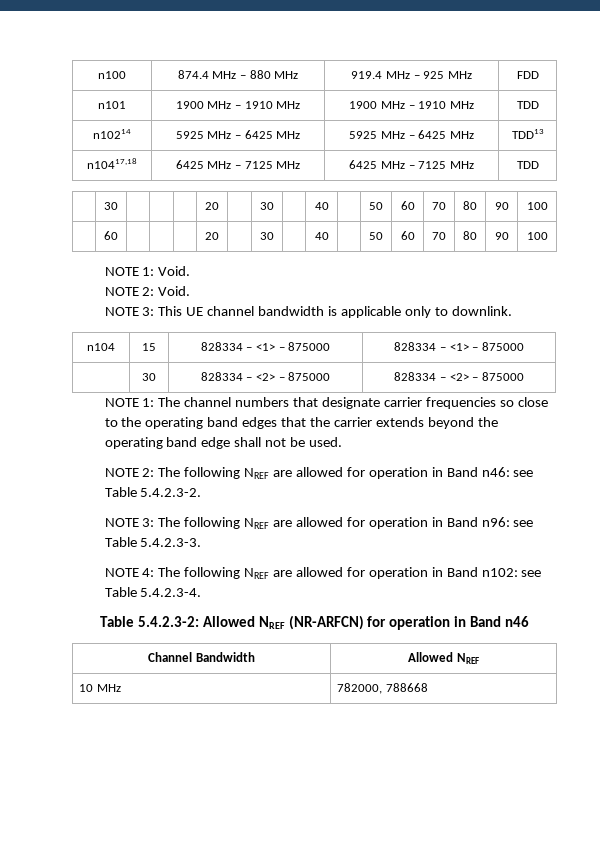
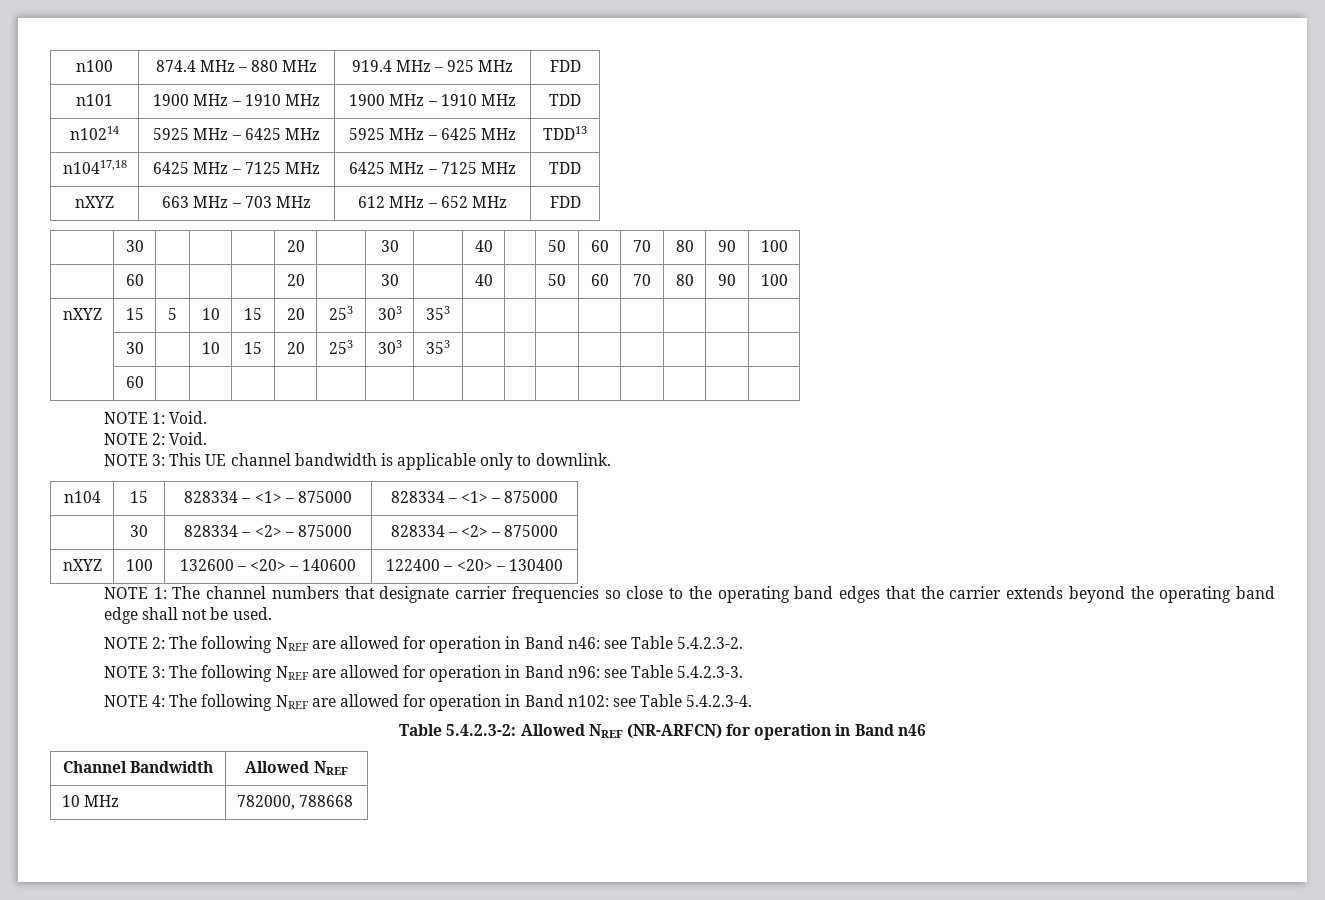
+ nXYZ | 663 MHz – 703 MHz | 612 MHz – 652 MHz | FDD
+ nXYZ | 15 | 5 | 10 | 15 | 20 | 253 | 303 | 353 | | | | | | | |
+ | 30 | | 10 | 15 | 20 | 253 | 303 | 353 | | | | | | | |
+ | 60 | | | | | | | | | | | | | | |
+ nXYZ | 100 | 132600 – <20> – 140600 | 122400 – <20> – 130400

